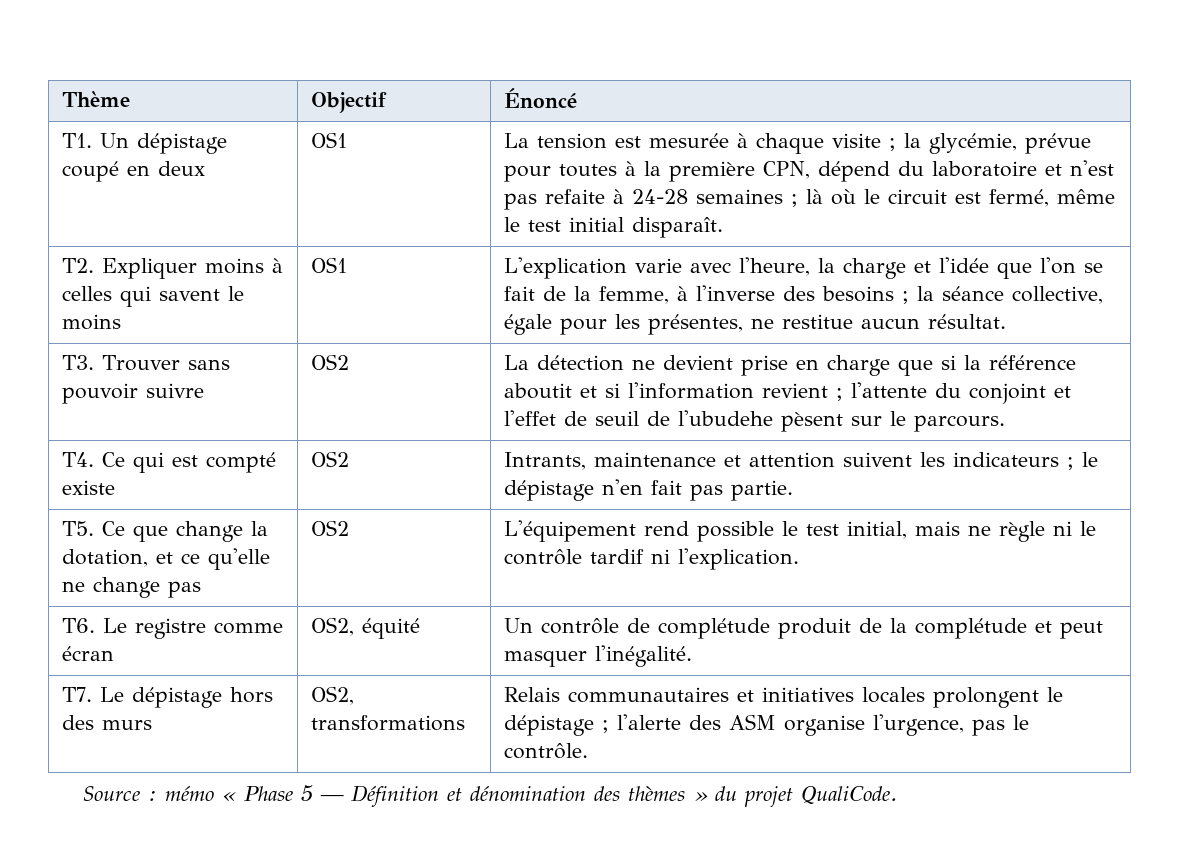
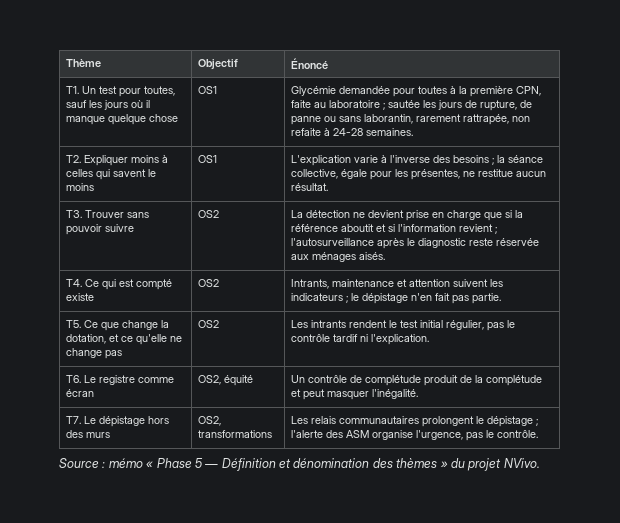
- T1. Un dépistage coupé en deux | OS1 | La tension est mesurée à chaque visite ; la glycémie, prévue pour toutes à la première CPN, dépend du laboratoire et n'est pas refaite à 24-28 semaines ; là où le circuit est fermé, même le test initial disparaît.
+ T1. Un test pour toutes, sauf les jours où il manque quelque chose | OS1 | Glycémie demandée pour toutes à la première CPN, faite au laboratoire ; sautée les jours de rupture, de panne ou sans laborantin, rarement rattrapée, non refaite à 24-28 semaines.
- L'explication varie avec l'heure, la charge et l'idée que l'on se fait de la femme, à l'inverse des besoins ; la séance collective, égale pour les présentes, ne restitue aucun résultat.
+ L'explication varie à l'inverse des besoins ; la séance collective, égale pour les présentes, ne restitue aucun résultat.
- T3. Trouver sans pouvoir suivre | OS2 | La détection ne devient prise en charge que si la référence aboutit et si l'information revient ; l'attente du conjoint et l'effet de seuil de l'ubudehe pèsent sur le parcours.
+ T3. Trouver sans pouvoir suivre | OS2 | La détection ne devient prise en charge que si la référence aboutit et si l'information revient ; l'autosurveillance après le diagnostic reste réservée aux ménages aisés.
- T5. Ce que change la dotation, et ce qu'elle ne change pas | OS2 | L'équipement rend possible le test initial, mais ne règle ni le contrôle tardif ni l'explication.
+ T5. Ce que change la dotation, et ce qu'elle ne change pas | OS2 | Les intrants rendent le test initial régulier, pas le contrôle tardif ni l'explication.
- T7. Le dépistage hors des murs | OS2, transformations | Relais communautaires et initiatives locales prolongent le dépistage ; l'alerte des ASM organise l'urgence, pas le contrôle.
+ T7. Le dépistage hors des murs | OS2, transformations | Les relais communautaires prolongent le dépistage ; l'alerte des ASM organise l'urgence, pas le contrôle.
- Source : mémo « Phase 5 — Définition et dénomination des thèmes » du projet QualiCode.
+ Source : mémo « Phase 5 — Définition et dénomination des thèmes » du projet NVivo.

